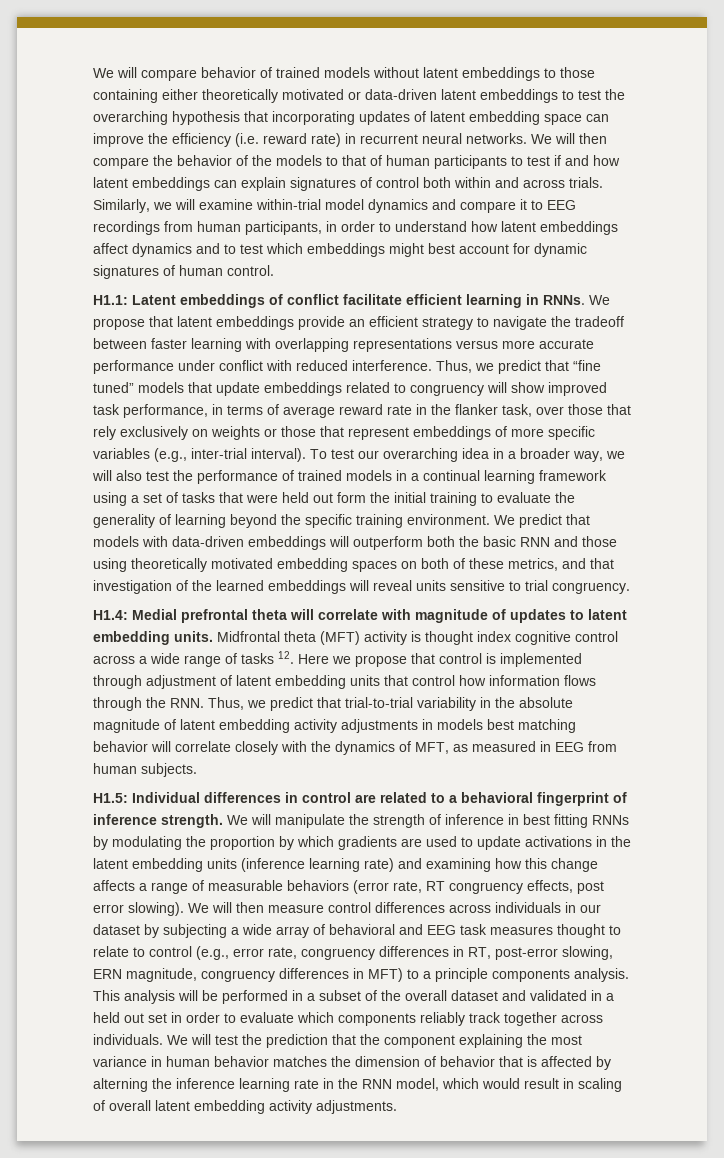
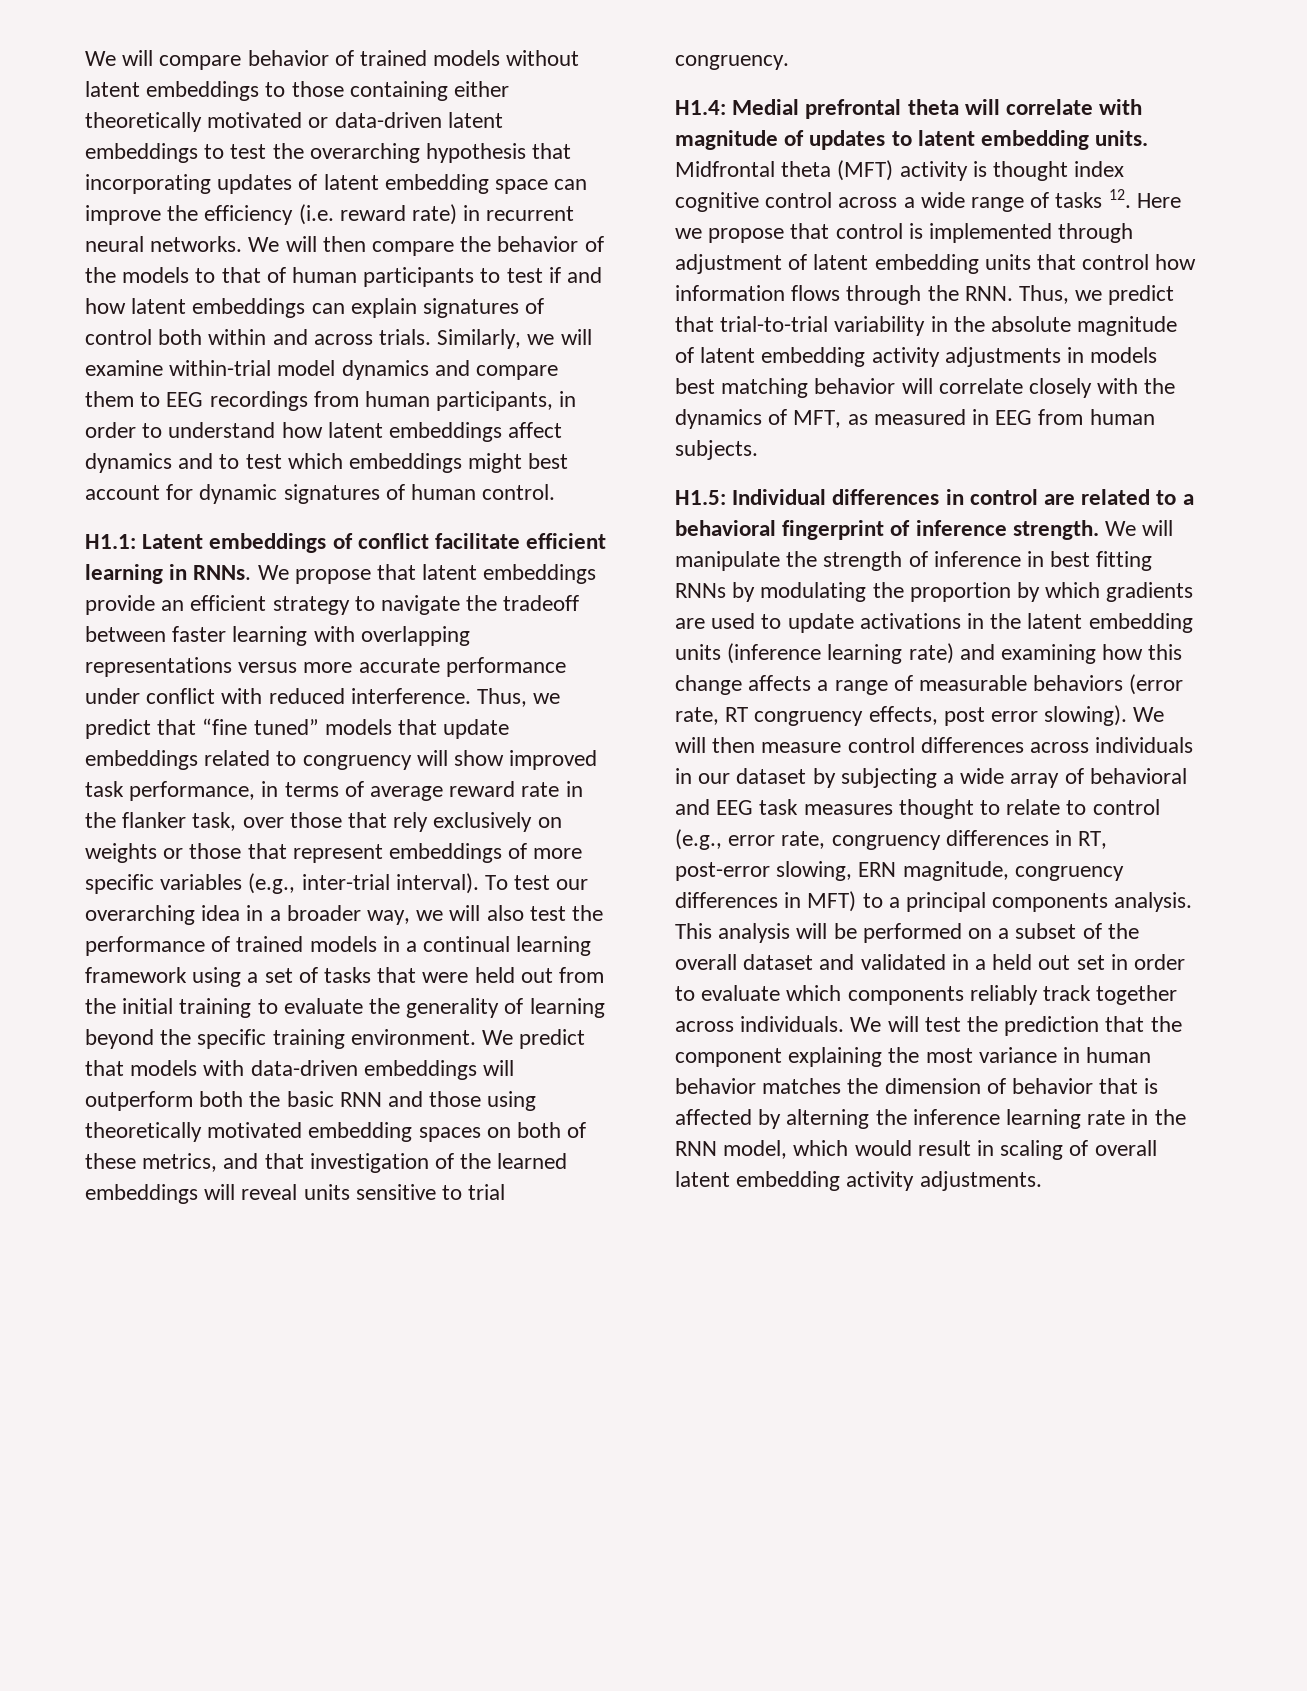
- Similarly, we will examine within-trial model dynamics and compare it to EEG recordings from human participants, in order to understand how latent embeddings affect dynamics and to test which embeddings might best account for dynamic signatures of human control.
+ Similarly, we will examine within-trial model dynamics and compare them to EEG recordings from human participants, in order to understand how latent embeddings affect dynamics and to test which embeddings might best account for dynamic signatures of human control.
- To test our overarching idea in a broader way, we will also test the performance of trained models in a continual learning framework using a set of tasks that were held out form the initial training to evaluate the generality of learning beyond the specific training environment.
+ To test our overarching idea in a broader way, we will also test the performance of trained models in a continual learning framework using a set of tasks that were held out from the initial training to evaluate the generality of learning beyond the specific training environment.
- We will then measure control differences across individuals in our dataset by subjecting a wide array of behavioral and EEG task measures thought to relate to control (e.g., error rate, congruency differences in RT, post-error slowing, ERN magnitude, congruency differences in MFT) to a principle components analysis.
+ We will then measure control differences across individuals in our dataset by subjecting a wide array of behavioral and EEG task measures thought to relate to control (e.g., error rate, congruency differences in RT, post-error slowing, ERN magnitude, congruency differences in MFT) to a principal components analysis.
- This analysis will be performed in a subset of the overall dataset and validated in a held out set in order to evaluate which components reliably track together across individuals.
+ This analysis will be performed on a subset of the overall dataset and validated in a held out set in order to evaluate which components reliably track together across individuals.

